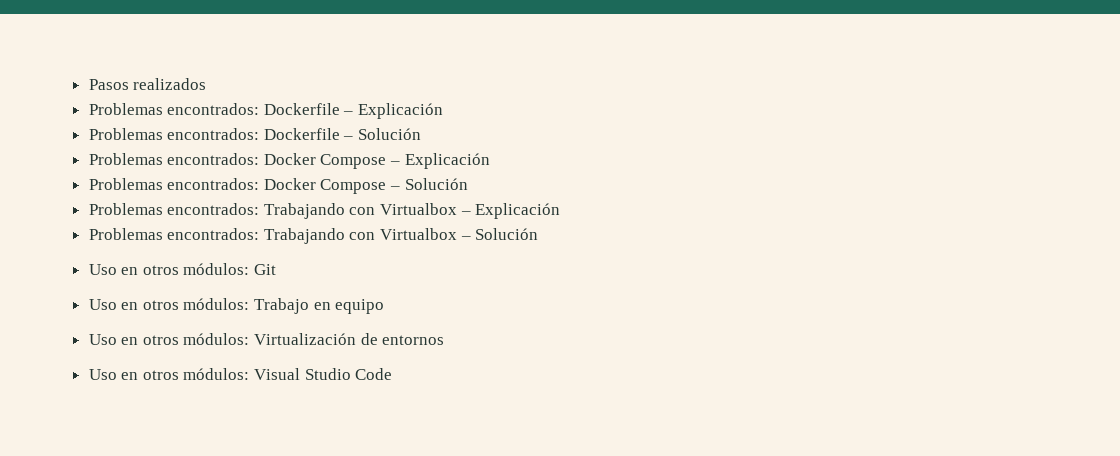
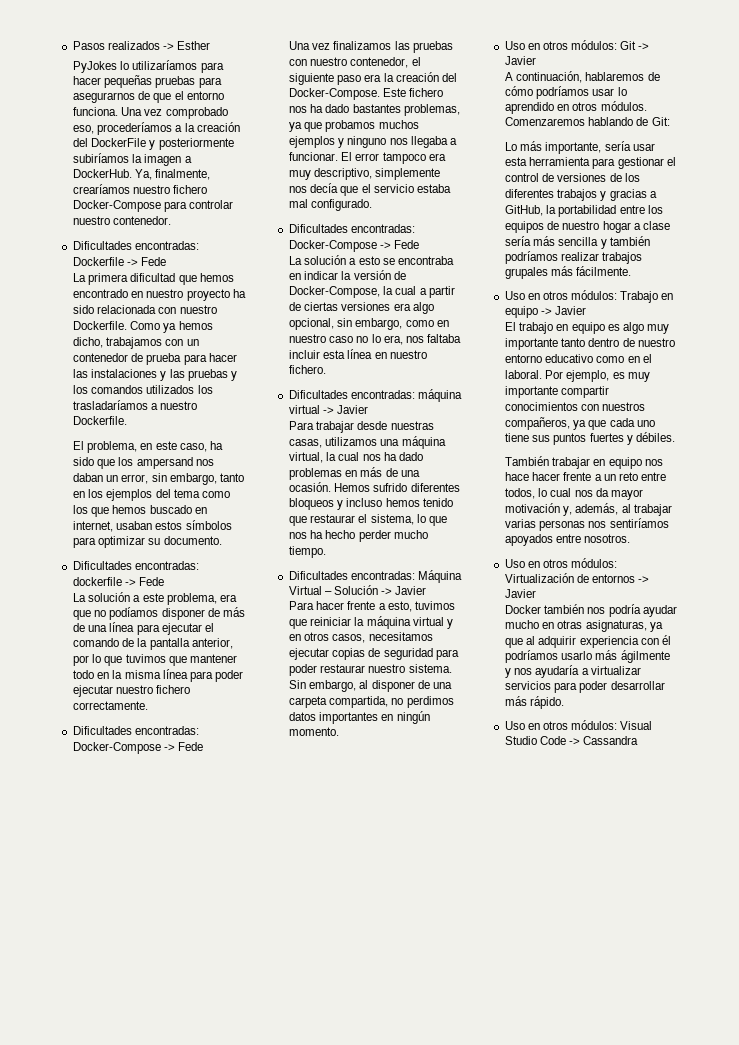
- Pasos realizados
- Problemas encontrados: Dockerfile – Explicación
- Problemas encontrados: Dockerfile – Solución
- Problemas encontrados: Docker Compose – Explicación
- Problemas encontrados: Docker Compose – Solución
- Problemas encontrados: Trabajando con Virtualbox – Explicación
- Problemas encontrados: Trabajando con Virtualbox – Solución
+ Pasos realizados -> Esther
+ PyJokes lo utilizaríamos para hacer pequeñas pruebas para asegurarnos de que el entorno funciona. Una vez comprobado eso, procederíamos a la creación del DockerFile y posteriormente subiríamos la imagen a DockerHub. Ya, finalmente, crearíamos nuestro fichero Docker-Compose para controlar nuestro contenedor.
+ Dificultades encontradas: Dockerfile -> Fede
+ La primera dificultad que hemos encontrado en nuestro proyecto ha sido relacionada con nuestro Dockerfile. Como ya hemos dicho, trabajamos con un contenedor de prueba para hacer las instalaciones y las pruebas y los comandos utilizados los trasladaríamos a nuestro Dockerfile.
+ El problema, en este caso, ha sido que los ampersand nos daban un error, sin embargo, tanto en los ejemplos del tema como los que hemos buscado en internet, usaban estos símbolos para optimizar su documento.
+ Dificultades encontradas: dockerfile -> Fede
+ La solución a este problema, era que no podíamos disponer de más de una línea para ejecutar el comando de la pantalla anterior, por lo que tuvimos que mantener todo en la misma línea para poder ejecutar nuestro fichero correctamente.
+ Dificultades encontradas: Docker-Compose -> Fede
+ Una vez finalizamos las pruebas con nuestro contenedor, el siguiente paso era la creación del Docker-Compose. Este fichero nos ha dado bastantes problemas, ya que probamos muchos ejemplos y ninguno nos llegaba a funcionar. El error tampoco era muy descriptivo, simplemente nos decía que el servicio estaba mal configurado.
+ Dificultades encontradas: Docker-Compose -> Fede
+ La solución a esto se encontraba en indicar la versión de Docker-Compose, la cual a partir de ciertas versiones era algo opcional, sin embargo, como en nuestro caso no lo era, nos faltaba incluir esta línea en nuestro fichero.
+ Dificultades encontradas: máquina virtual -> Javier
+ Para trabajar desde nuestras casas, utilizamos una máquina virtual, la cual nos ha dado problemas en más de una ocasión. Hemos sufrido diferentes bloqueos y incluso hemos tenido que restaurar el sistema, lo que nos ha hecho perder mucho tiempo.
+ Dificultades encontradas: Máquina Virtual – Solución -> Javier
+ Para hacer frente a esto, tuvimos que reiniciar la máquina virtual y en otros casos, necesitamos ejecutar copias de seguridad para poder restaurar nuestro sistema. Sin embargo, al disponer de una carpeta compartida, no perdimos datos importantes en ningún momento.
- Uso en otros módulos: Git
+ Uso en otros módulos: Git -> Javier
+ A continuación, hablaremos de cómo podríamos usar lo aprendido en otros módulos. Comenzaremos hablando de Git:
+ Lo más importante, sería usar esta herramienta para gestionar el control de versiones de los diferentes trabajos y gracias a GitHub, la portabilidad entre los equipos de nuestro hogar a clase sería más sencilla y también podríamos realizar trabajos grupales más fácilmente.
- Uso en otros módulos: Trabajo en equipo
+ Uso en otros módulos: Trabajo en equipo -> Javier
+ El trabajo en equipo es algo muy importante tanto dentro de nuestro entorno educativo como en el laboral. Por ejemplo, es muy importante compartir conocimientos con nuestros compañeros, ya que cada uno tiene sus puntos fuertes y débiles.
+ También trabajar en equipo nos hace hacer frente a un reto entre todos, lo cual nos da mayor motivación y, además, al trabajar varias personas nos sentiríamos apoyados entre nosotros.
- Uso en otros módulos: Virtualización de entornos
+ Uso en otros módulos: Virtualización de entornos -> Javier
+ Docker también nos podría ayudar mucho en otras asignaturas, ya que al adquirir experiencia con él podríamos usarlo más ágilmente y nos ayudaría a virtualizar servicios para poder desarrollar más rápido.
- Uso en otros módulos: Visual Studio Code
+ Uso en otros módulos: Visual Studio Code -> Cassandra

